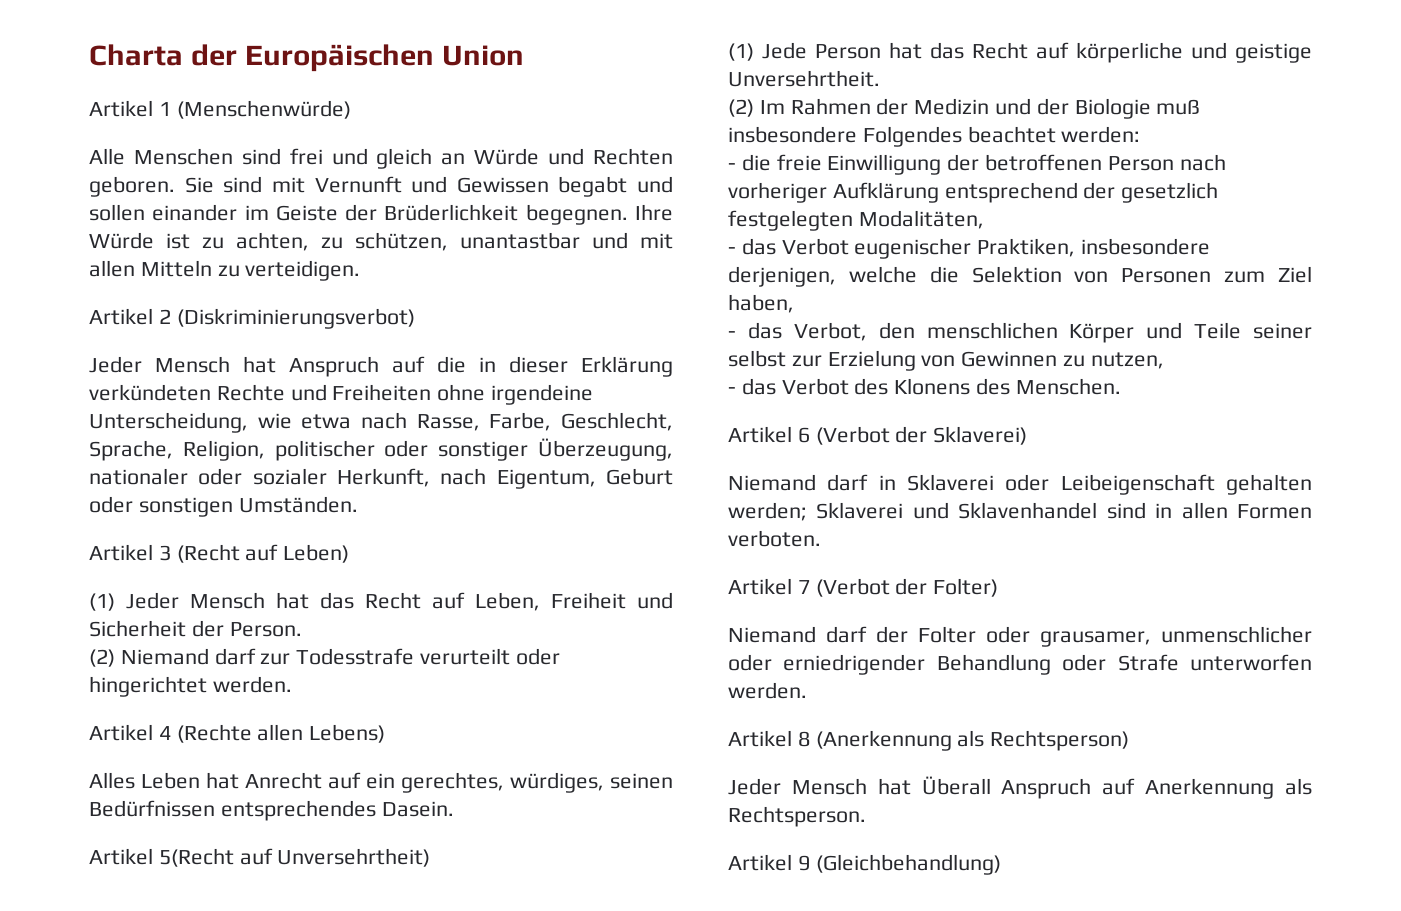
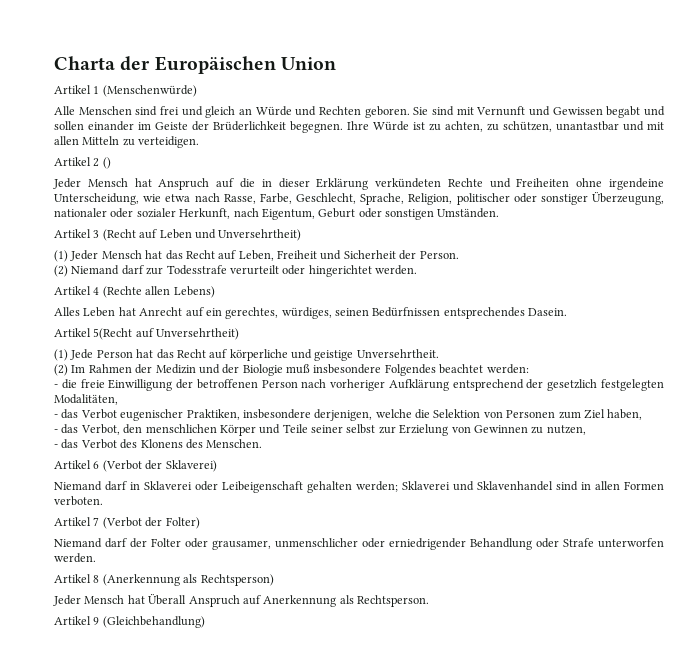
- Artikel 2 (Diskriminierungsverbot)
+ Artikel 2 ()
- Artikel 3 (Recht auf Leben)
+ Artikel 3 (Recht auf Leben und Unversehrtheit)

